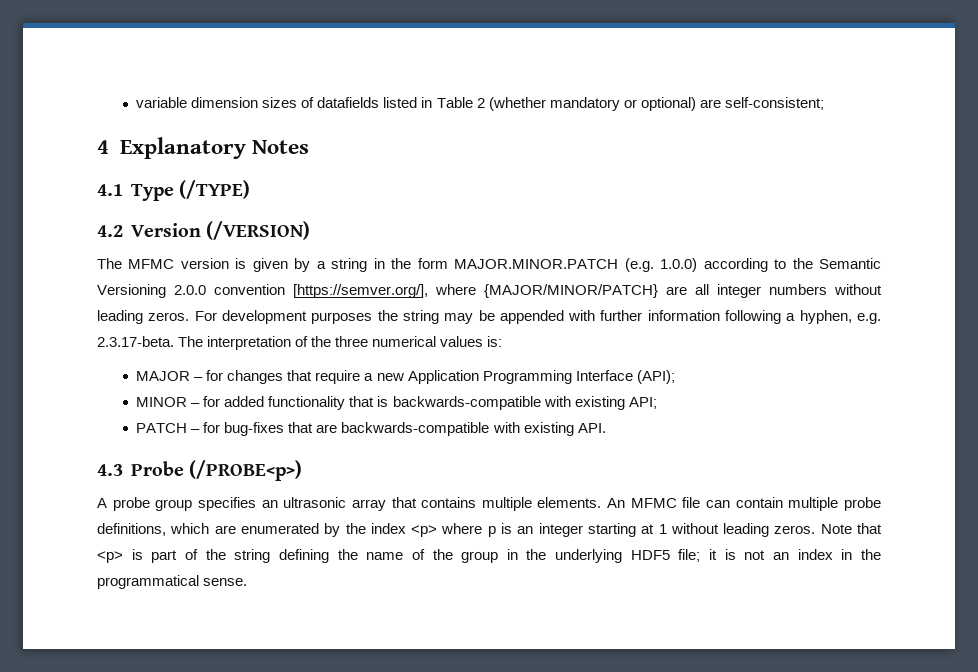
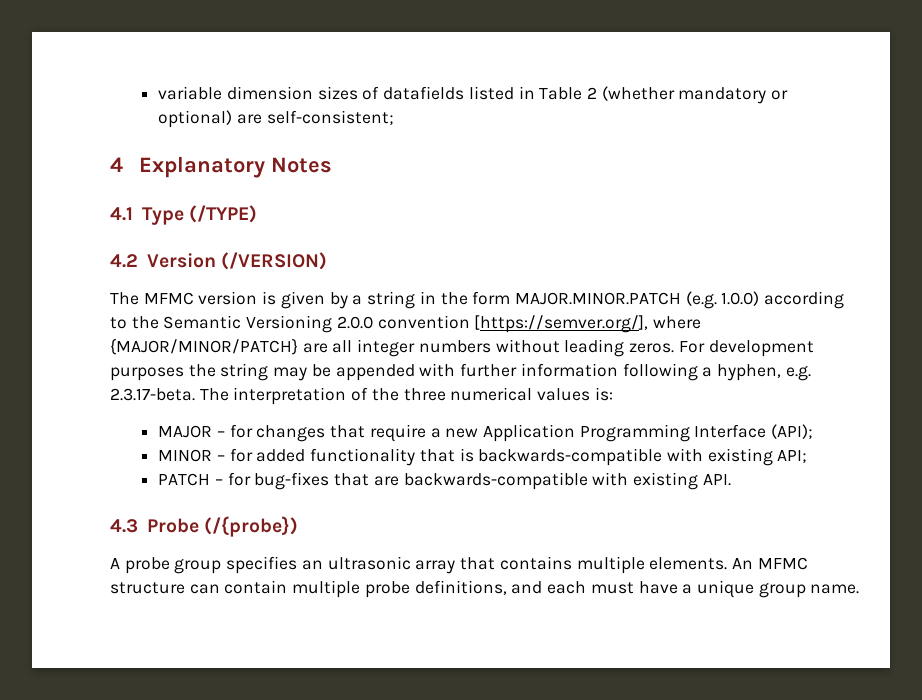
- 4.3 Probe (/PROBE<p>)
+ 4.3 Probe (/{probe})
- An MFMC file can contain multiple probe definitions, which are enumerated by the index <p> where p is an integer starting at 1 without leading zeros. Note that <p> is part of the string defining the name of the group in the underlying HDF5 file; it is not an index in the programmatical sense.
+ An MFMC structure can contain multiple probe definitions, and each must have a unique group name.

